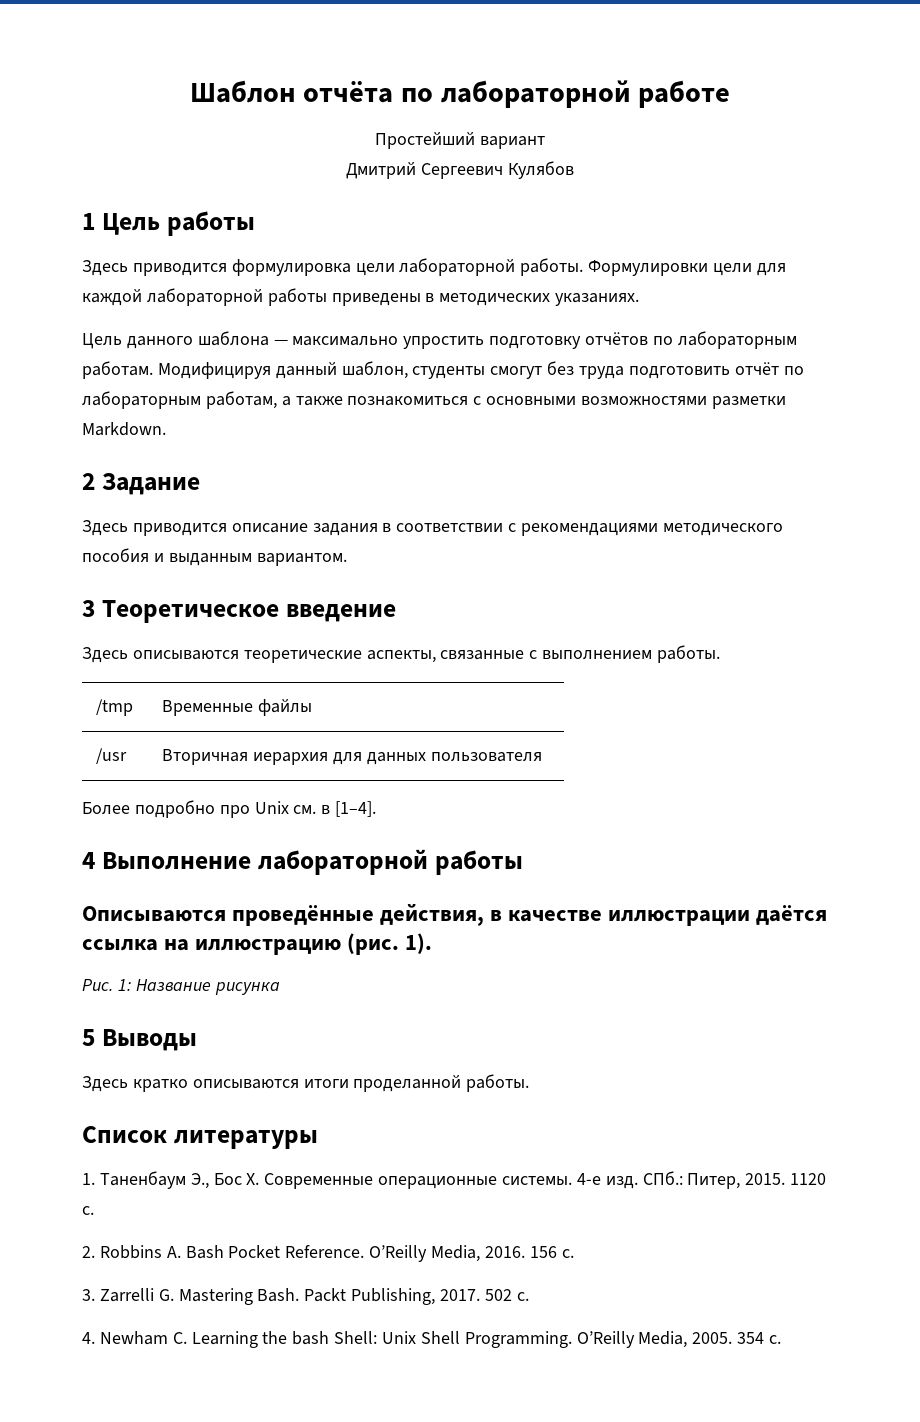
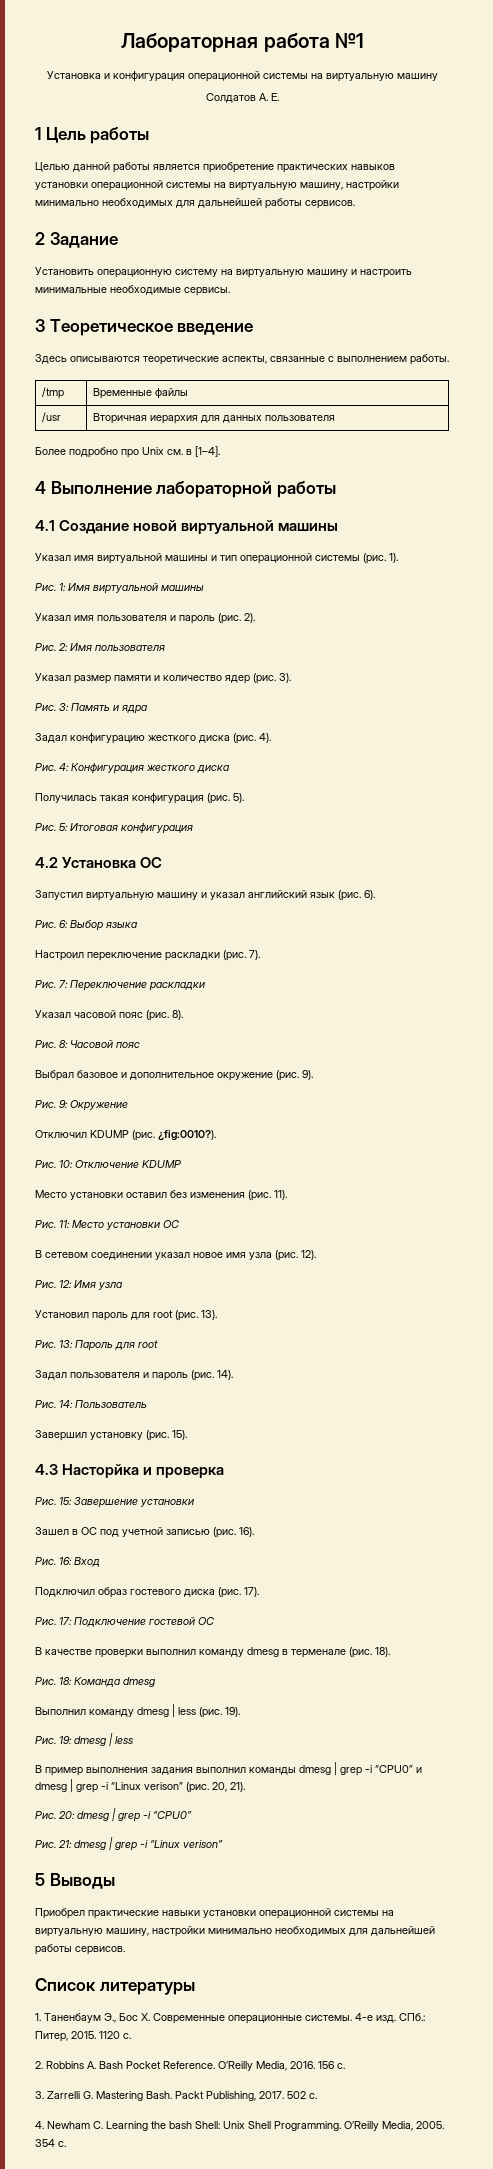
- Шаблон отчёта по лабораторной работе
- Простейший вариант
- Дмитрий Сергеевич Кулябов
+ Лабораторная работа №1
+ Установка и конфигурация операционной системы на виртуальную машину
+ Солдатов А. Е.
  1 Цель работы
- Здесь приводится формулировка цели лабораторной работы. Формулировки цели для каждой лабораторной работы приведены в методических указаниях.
- Цель данного шаблона — максимально упростить подготовку отчётов по лабораторным работам. Модифицируя данный шаблон, студенты смогут без труда подготовить отчёт по лабораторным работам, а также познакомиться с основными возможностями разметки Markdown.
+ Целью данной работы является приобретение практических навыков установки операционной системы на виртуальную машину, настройки минимально необходимых для дальнейшей работы сервисов.
  2 Задание
- Здесь приводится описание задания в соответствии с рекомендациями методического пособия и выданным вариантом.
+ Установить операционную систему на виртуальную машину и настроить минимальные необходимые сервисы.
- Описываются проведённые действия, в качестве иллюстрации даётся ссылка на иллюстрацию (рис. 1).
- Рис. 1: Название рисунка
+ 4.1 Создание новой виртуальной машины
+ Указал имя виртуальной машины и тип операционной системы (рис. 1).
+ Рис. 1: Имя виртуальной машины
+ Указал имя пользователя и пароль (рис. 2).
+ Рис. 2: Имя пользователя
+ Указал размер памяти и количество ядер (рис. 3).
+ Рис. 3: Память и ядра
+ Задал конфигурацию жесткого диска (рис. 4).
+ Рис. 4: Конфигурация жесткого диска
+ Получилась такая конфигурация (рис. 5).
+ Рис. 5: Итоговая конфигурация
+ 4.2 Установка ОС
+ Запустил виртуальную машину и указал английский язык (рис. 6).
+ Рис. 6: Выбор языка
+ Настроил переключение раскладки (рис. 7).
+ Рис. 7: Переключение раскладки
+ Указал часовой пояс (рис. 8).
+ Рис. 8: Часовой пояс
+ Выбрал базовое и дополнительное окружение (рис. 9).
+ Рис. 9: Окружение
+ Отключил KDUMP (рис. ¿fig:0010?).
+ Рис. 10: Отключение KDUMP
+ Место установки оставил без изменения (рис. 11).
+ Рис. 11: Место установки ОС
+ В сетевом соединении указал новое имя узла (рис. 12).
+ Рис. 12: Имя узла
+ Установил пароль для root (рис. 13).
+ Рис. 13: Пароль для root
+ Задал пользователя и пароль (рис. 14).
+ Рис. 14: Пользователь
+ Завершил установку (рис. 15).
+ 4.3 Насторйка и проверка
+ Рис. 15: Завершение установки
+ Зашел в ОС под учетной записью (рис. 16).
+ Рис. 16: Вход
+ Подключил образ гостевого диска (рис. 17).
+ Рис. 17: Подключение гостевой ОС
+ В качестве проверки выполнил команду dmesg в терменале (рис. 18).
+ Рис. 18: Команда dmesg
+ Выполнил команду dmesg | less (рис. 19).
+ Рис. 19: dmesg | less
+ В пример выполнения задания выполнил команды dmesg | grep -i “CPU0” и dmesg | grep -i “Linux verison” (рис. 20, 21).
+ Рис. 20: dmesg | grep -i “CPU0”
+ Рис. 21: dmesg | grep -i “Linux verison”
  5 Выводы
- Здесь кратко описываются итоги проделанной работы.
+ Приобрел практические навыки установки операционной системы на виртуальную машину, настройки минимально необходимых для дальнейшей работы сервисов.

